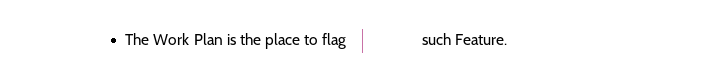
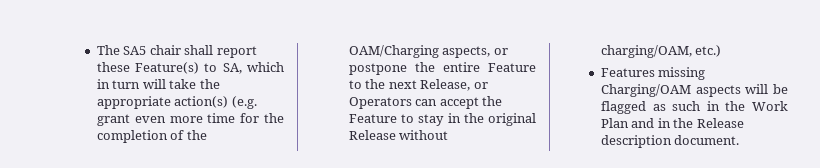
- The Work Plan is the place to flag such Feature.
+ The SA5 chair shall report these Feature(s) to SA, which in turn will take the appropriate action(s) (e.g. grant even more time for the completion of the OAM/Charging aspects, or postpone the entire Feature to the next Release, or Operators can accept the Feature to stay in the original Release without charging/OAM, etc.)
+ Features missing Charging/OAM aspects will be flagged as such in the Work Plan and in the Release description document.

